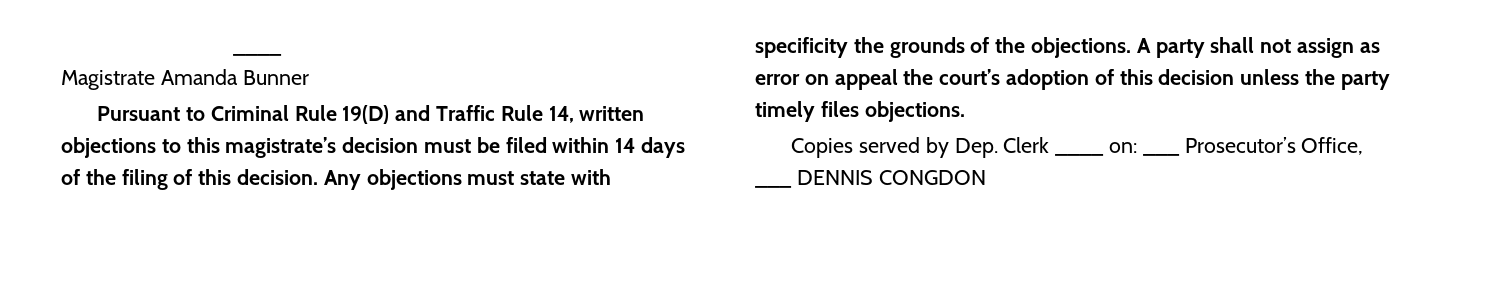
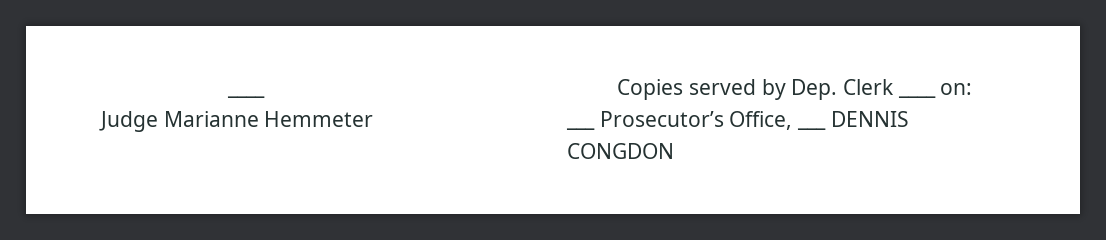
- Magistrate Amanda Bunner
- Pursuant to Criminal Rule 19(D) and Traffic Rule 14, written objections to this magistrate’s decision must be filed within 14 days of the filing of this decision. Any objections must state with specificity the grounds of the objections. A party shall not assign as error on appeal the court’s adoption of this decision unless the party timely files objections.
+ Judge Marianne Hemmeter

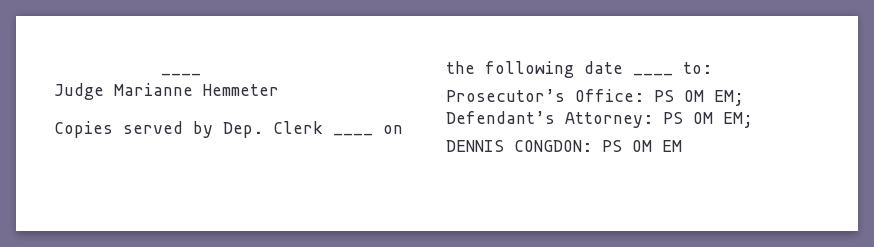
- Copies served by Dep. Clerk ____ on: ___ Prosecutor’s Office, ___ DENNIS CONGDON
+ Copies served by Dep. Clerk ____ on the following date ____ to:
+ Prosecutor’s Office: PS OM EM; Defendant’s Attorney: PS OM EM;
+ DENNIS CONGDON: PS OM EM

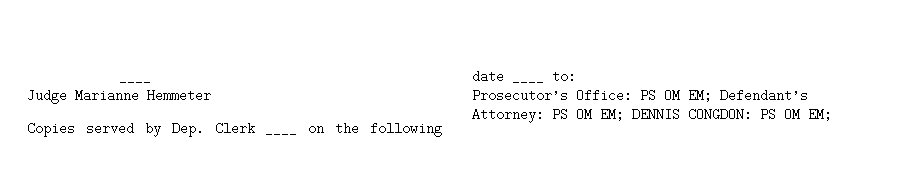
- Prosecutor’s Office: PS OM EM; Defendant’s Attorney: PS OM EM;
- DENNIS CONGDON: PS OM EM
+ Prosecutor’s Office: PS OM EM; Defendant’s Attorney: PS OM EM; DENNIS CONGDON: PS OM EM;

